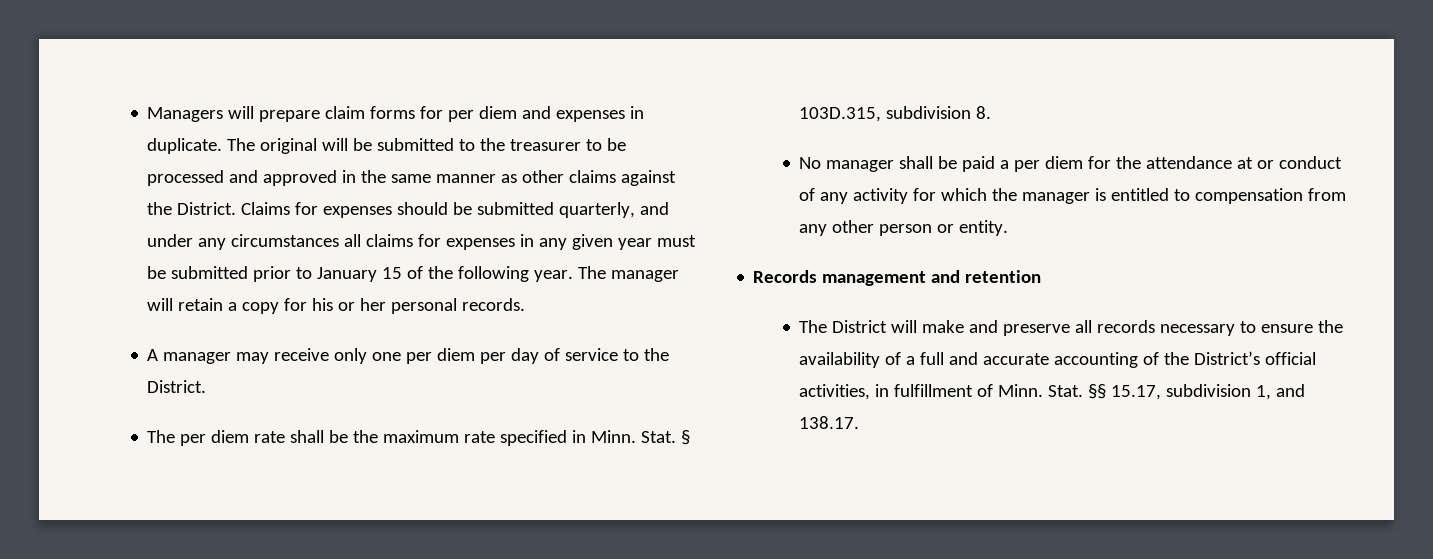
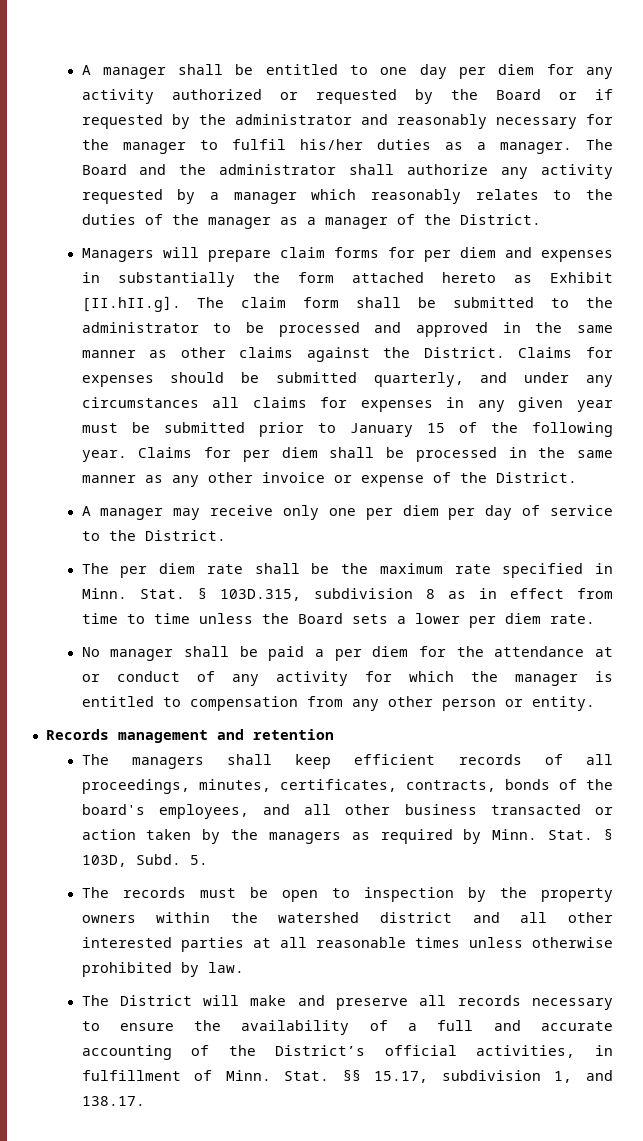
+ A manager shall be entitled to one day per diem for any activity authorized or requested by the Board or if requested by the administrator and reasonably necessary for the manager to fulfil his/her duties as a manager. The Board and the administrator shall authorize any activity requested by a manager which reasonably relates to the duties of the manager as a manager of the District.
- Managers will prepare claim forms for per diem and expenses in duplicate. The original will be submitted to the treasurer to be processed and approved in the same manner as other claims against the District.
+ Managers will prepare claim forms for per diem and expenses in substantially the form attached hereto as Exhibit [II.hII.g]. The claim form shall be submitted to the administrator to be processed and approved in the same manner as other claims against the District.
- The manager will retain a copy for his or her personal records.
+ Claims for per diem shall be processed in the same manner as any other invoice or expense of the District.
- § 103D.315, subdivision 8.
+ § 103D.315, subdivision 8 as in effect from time to time unless the Board sets a lower per diem rate.
+ The managers shall keep efficient records of all proceedings, minutes, certificates, contracts, bonds of the board's employees, and all other business transacted or action taken by the managers as required by Minn. Stat. § 103D, Subd. 5.
+ The records must be open to inspection by the property owners within the watershed district and all other interested parties at all reasonable times unless otherwise prohibited by law.

